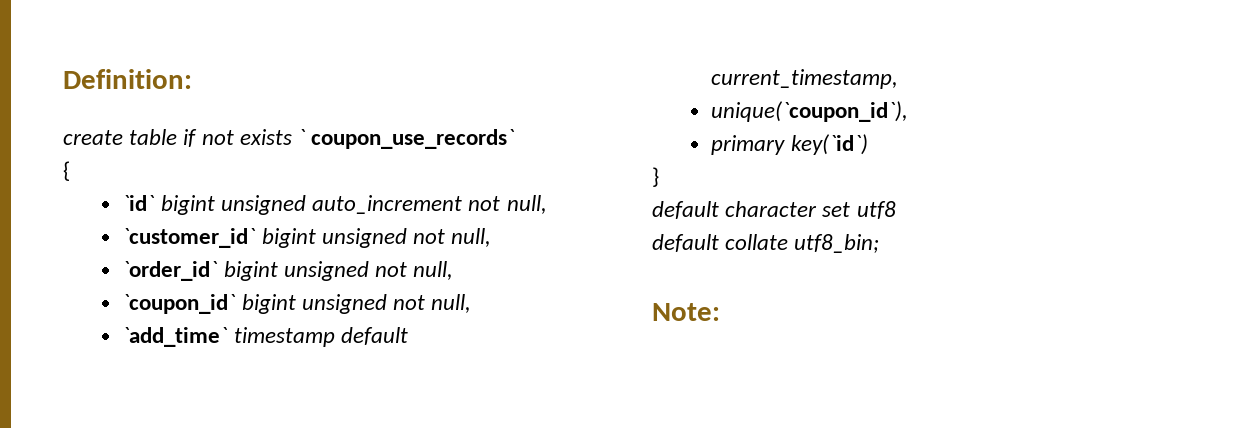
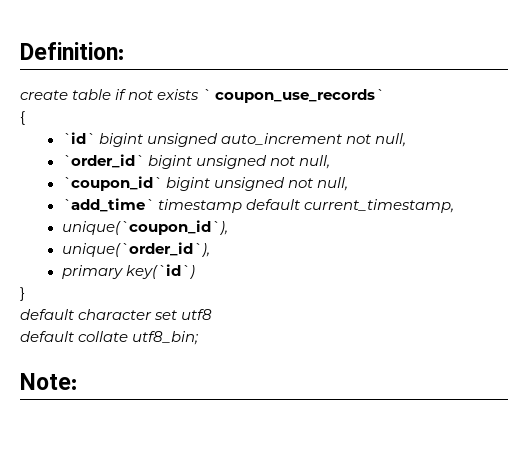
- `customer_id` bigint unsigned not null,
+ unique(`order_id`),

